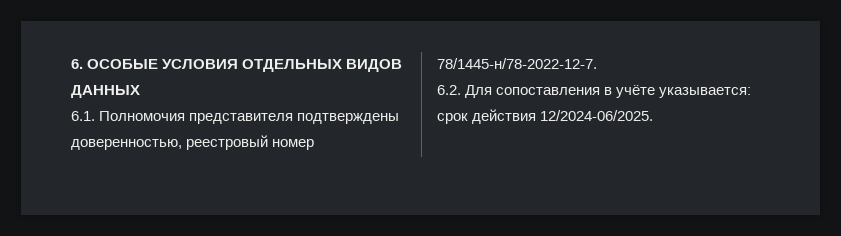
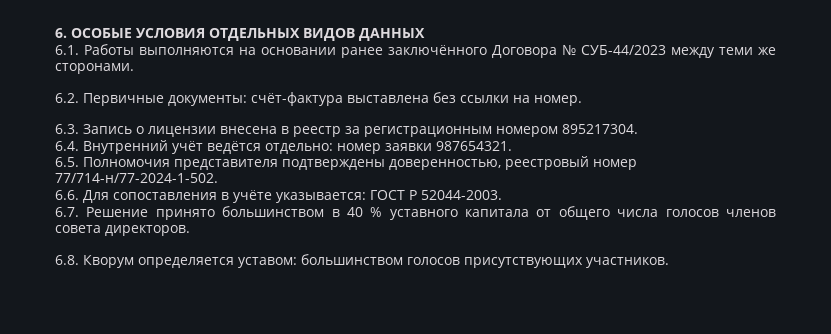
- 6.1. Полномочия представителя подтверждены доверенностью, реестровый номер 78/1445-н/78-2022-12-7.
- 6.2. Для сопоставления в учёте указывается: срок действия 12/2024-06/2025.
+ 6.1. Работы выполняются на основании ранее заключённого Договора № СУБ-44/2023 между теми же сторонами.
+ 6.2. Первичные документы: счёт-фактура выставлена без ссылки на номер.
+ 6.3. Запись о лицензии внесена в реестр за регистрационным номером 895217304.
+ 6.4. Внутренний учёт ведётся отдельно: номер заявки 987654321.
+ 6.5. Полномочия представителя подтверждены доверенностью, реестровый номер 77/714-н/77-2024-1-502.
+ 6.6. Для сопоставления в учёте указывается: ГОСТ Р 52044-2003.
+ 6.7. Решение принято большинством в 40 % уставного капитала от общего числа голосов членов совета директоров.
+ 6.8. Кворум определяется уставом: большинством голосов присутствующих участников.

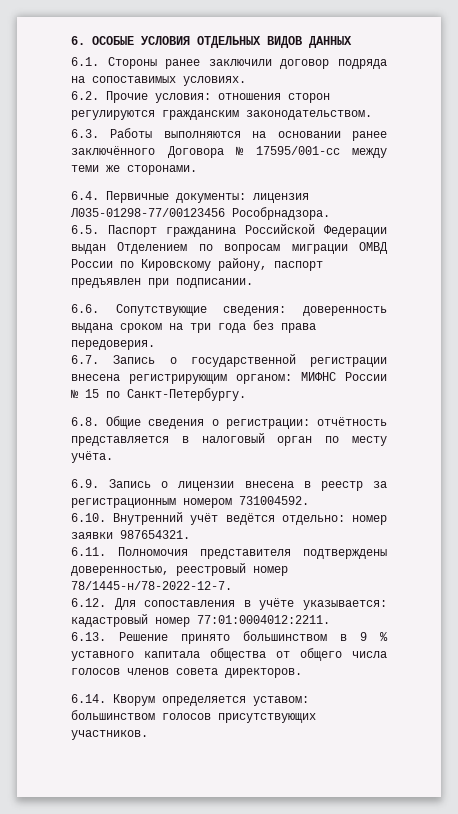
- 6.1. Работы выполняются на основании ранее заключённого Договора № СУБ-44/2023 между теми же сторонами.
+ 6.1. Стороны ранее заключили договор подряда на сопоставимых условиях.
+ 6.2. Прочие условия: отношения сторон регулируются гражданским законодательством.
+ 6.3. Работы выполняются на основании ранее заключённого Договора № 17595/001-сс между теми же сторонами.
- 6.2. Первичные документы: счёт-фактура выставлена без ссылки на номер.
- 6.3. Запись о лицензии внесена в реестр за регистрационным номером 895217304.
- 6.4. Внутренний учёт ведётся отдельно: номер заявки 987654321.
+ 6.4. Первичные документы: лицензия Л035-01298-77/00123456 Рособрнадзора.
+ 6.5. Паспорт гражданина Российской Федерации выдан Отделением по вопросам миграции ОМВД России по Кировскому району, паспорт предъявлен при подписании.
+ 6.6. Сопутствующие сведения: доверенность выдана сроком на три года без права передоверия.
+ 6.7. Запись о государственной регистрации внесена регистрирующим органом: МИФНС России № 15 по Санкт-Петербургу.
+ 6.8. Общие сведения о регистрации: отчётность представляется в налоговый орган по месту учёта.
+ 6.9. Запись о лицензии внесена в реестр за регистрационным номером 731004592.
+ 6.10. Внутренний учёт ведётся отдельно: номер заявки 987654321.
- 6.5. Полномочия представителя подтверждены доверенностью, реестровый номер 77/714-н/77-2024-1-502.
- 6.6. Для сопоставления в учёте указывается: ГОСТ Р 52044-2003.
- 6.7. Решение принято большинством в 40 % уставного капитала от общего числа голосов членов совета директоров.
+ 6.11. Полномочия представителя подтверждены доверенностью, реестровый номер 78/1445-н/78-2022-12-7.
+ 6.12. Для сопоставления в учёте указывается: кадастровый номер 77:01:0004012:2211.
+ 6.13. Решение принято большинством в 9 % уставного капитала общества от общего числа голосов членов совета директоров.
- 6.8. Кворум определяется уставом: большинством голосов присутствующих участников.
+ 6.14. Кворум определяется уставом: большинством голосов присутствующих участников.

